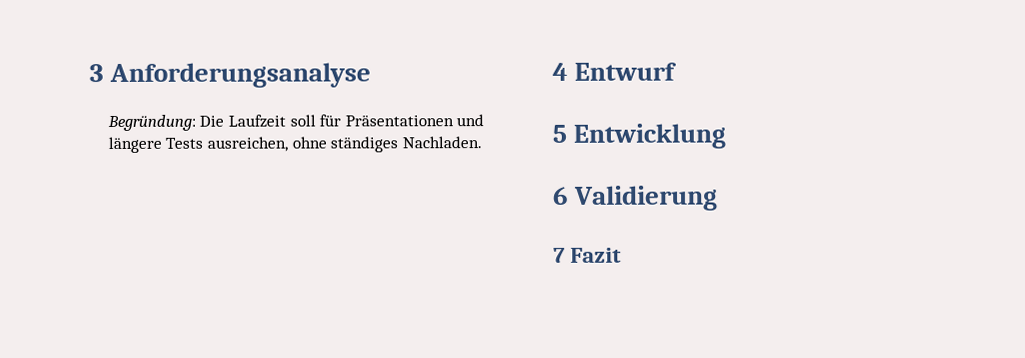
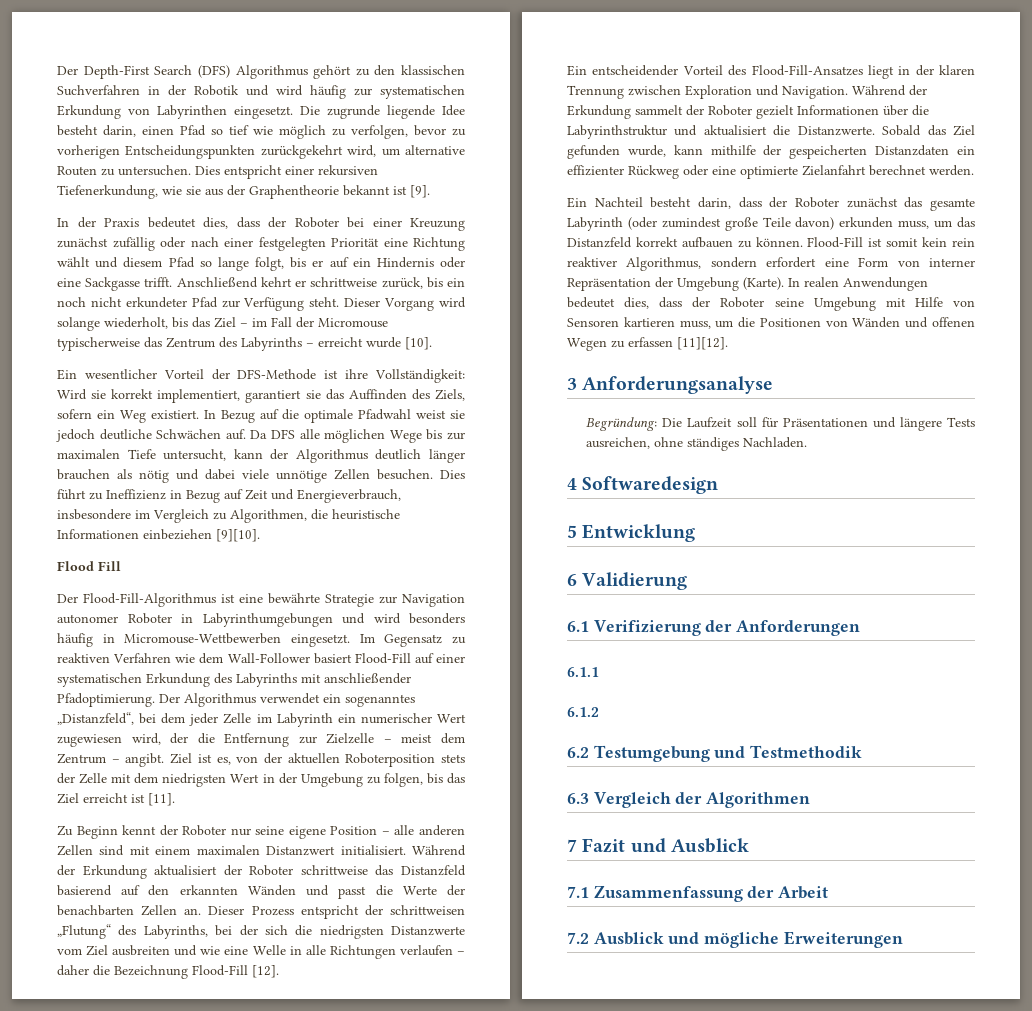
+ Der Depth-First Search (DFS) Algorithmus gehört zu den klassischen Suchverfahren in der Robotik und wird häufig zur systematischen Erkundung von Labyrinthen eingesetzt. Die zugrunde liegende Idee besteht darin, einen Pfad so tief wie möglich zu verfolgen, bevor zu vorherigen Entscheidungspunkten zurückgekehrt wird, um alternative Routen zu untersuchen. Dies entspricht einer rekursiven Tiefenerkundung, wie sie aus der Graphentheorie bekannt ist [9].
+ In der Praxis bedeutet dies, dass der Roboter bei einer Kreuzung zunächst zufällig oder nach einer festgelegten Priorität eine Richtung wählt und diesem Pfad so lange folgt, bis er auf ein Hindernis oder eine Sackgasse trifft. Anschließend kehrt er schrittweise zurück, bis ein noch nicht erkundeter Pfad zur Verfügung steht. Dieser Vorgang wird solange wiederholt, bis das Ziel – im Fall der Micromouse typischerweise das Zentrum des Labyrinths – erreicht wurde [10].
+ Ein wesentlicher Vorteil der DFS-Methode ist ihre Vollständigkeit: Wird sie korrekt implementiert, garantiert sie das Auffinden des Ziels, sofern ein Weg existiert. In Bezug auf die optimale Pfadwahl weist sie jedoch deutliche Schwächen auf. Da DFS alle möglichen Wege bis zur maximalen Tiefe untersucht, kann der Algorithmus deutlich länger brauchen als nötig und dabei viele unnötige Zellen besuchen. Dies führt zu Ineffizienz in Bezug auf Zeit und Energieverbrauch, insbesondere im Vergleich zu Algorithmen, die heuristische Informationen einbeziehen [9][10].
+ Flood Fill
+ Der Flood-Fill-Algorithmus ist eine bewährte Strategie zur Navigation autonomer Roboter in Labyrinthumgebungen und wird besonders häufig in Micromouse-Wettbewerben eingesetzt. Im Gegensatz zu reaktiven Verfahren wie dem Wall-Follower basiert Flood-Fill auf einer systematischen Erkundung des Labyrinths mit anschließender Pfadoptimierung. Der Algorithmus verwendet ein sogenanntes „Distanzfeld“, bei dem jeder Zelle im Labyrinth ein numerischer Wert zugewiesen wird, der die Entfernung zur Zielzelle – meist dem Zentrum – angibt. Ziel ist es, von der aktuellen Roboterposition stets der Zelle mit dem niedrigsten Wert in der Umgebung zu folgen, bis das Ziel erreicht ist [11].
+ Zu Beginn kennt der Roboter nur seine eigene Position – alle anderen Zellen sind mit einem maximalen Distanzwert initialisiert. Während der Erkundung aktualisiert der Roboter schrittweise das Distanzfeld basierend auf den erkannten Wänden und passt die Werte der benachbarten Zellen an. Dieser Prozess entspricht der schrittweisen „Flutung“ des Labyrinths, bei der sich die niedrigsten Distanzwerte vom Ziel ausbreiten und wie eine Welle in alle Richtungen verlaufen – daher die Bezeichnung Flood-Fill [12].
+ Ein entscheidender Vorteil des Flood-Fill-Ansatzes liegt in der klaren Trennung zwischen Exploration und Navigation. Während der Erkundung sammelt der Roboter gezielt Informationen über die Labyrinthstruktur und aktualisiert die Distanzwerte. Sobald das Ziel gefunden wurde, kann mithilfe der gespeicherten Distanzdaten ein effizienter Rückweg oder eine optimierte Zielanfahrt berechnet werden.
+ Ein Nachteil besteht darin, dass der Roboter zunächst das gesamte Labyrinth (oder zumindest große Teile davon) erkunden muss, um das Distanzfeld korrekt aufbauen zu können. Flood-Fill ist somit kein rein reaktiver Algorithmus, sondern erfordert eine Form von interner Repräsentation der Umgebung (Karte). In realen Anwendungen bedeutet dies, dass der Roboter seine Umgebung mit Hilfe von Sensoren kartieren muss, um die Positionen von Wänden und offenen Wegen zu erfassen [11][12].
- 4 Entwurf
+ 4 Softwaredesign
- 7 Fazit
+ 6.1 Verifizierung der Anforderungen
+ 6.1.1
+ 6.1.2
+ 6.2 Testumgebung und Testmethodik
+ 6.3 Vergleich der Algorithmen
+ 7 Fazit und Ausblick
+ 7.1 Zusammenfassung der Arbeit
+ 7.2 Ausblick und mögliche Erweiterungen

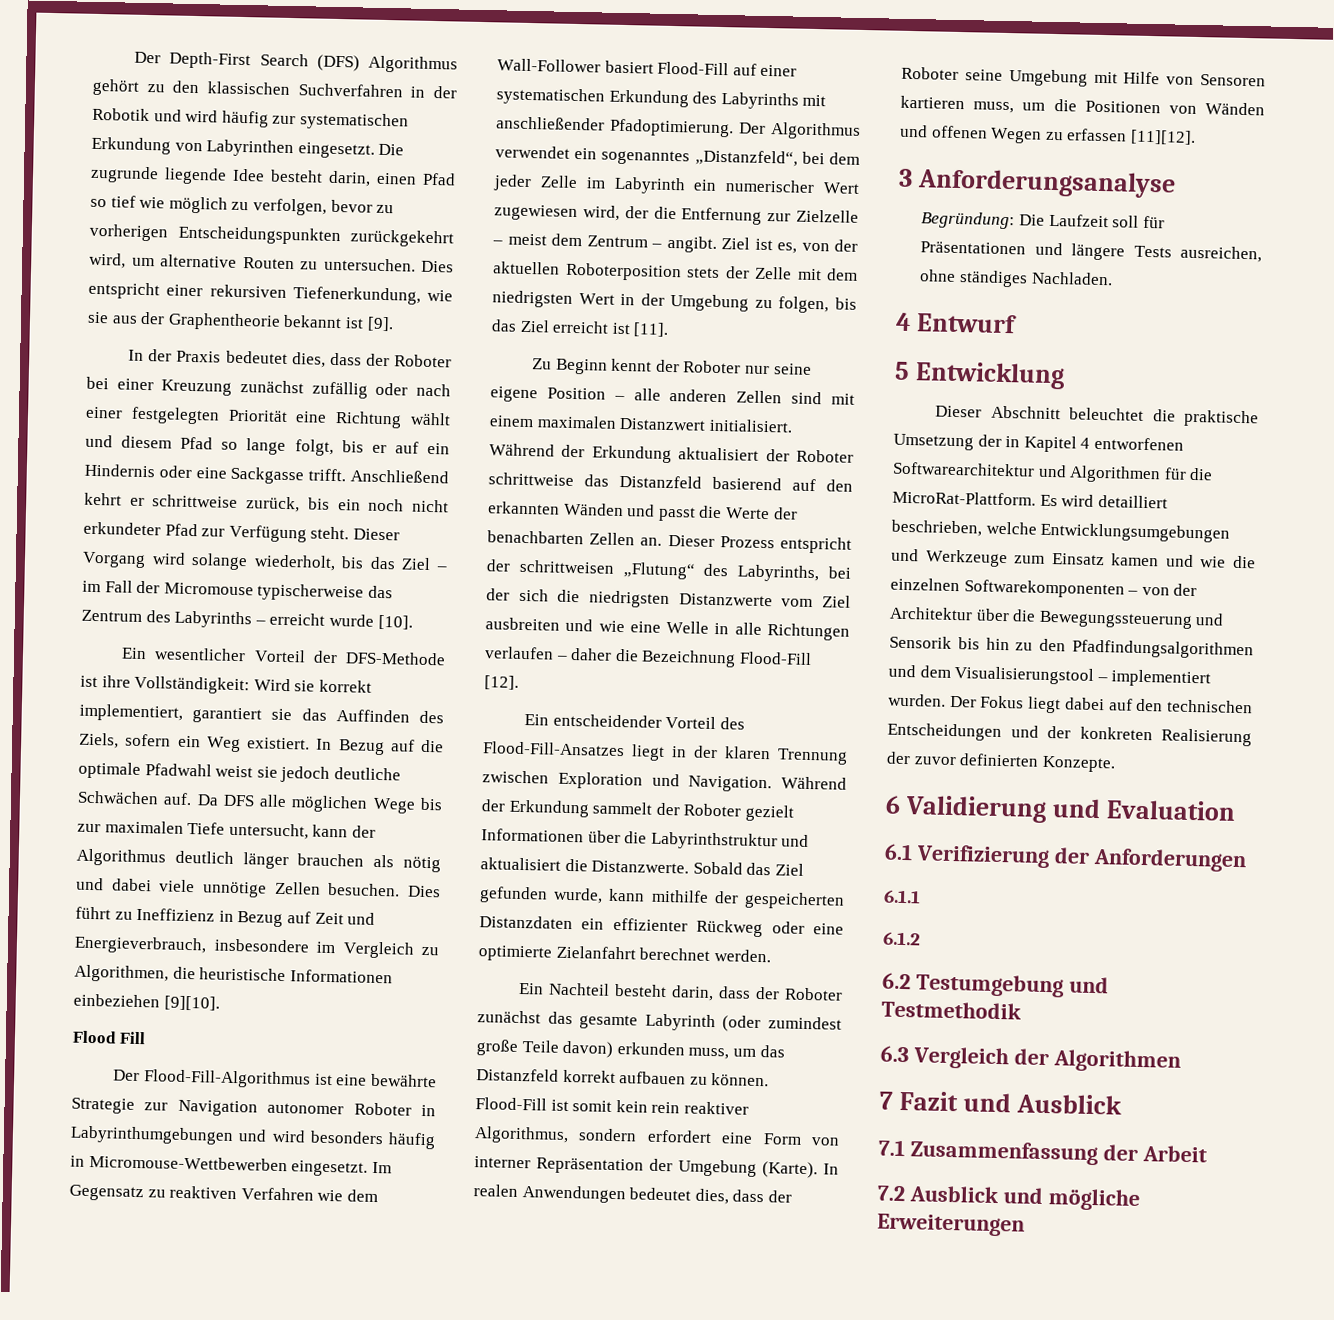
- 4 Softwaredesign
+ 4 Entwurf
+ Dieser Abschnitt beleuchtet die praktische Umsetzung der in Kapitel 4 entworfenen Softwarearchitektur und Algorithmen für die MicroRat-Plattform. Es wird detailliert beschrieben, welche Entwicklungsumgebungen und Werkzeuge zum Einsatz kamen und wie die einzelnen Softwarekomponenten – von der Architektur über die Bewegungssteuerung und Sensorik bis hin zu den Pfadfindungsalgorithmen und dem Visualisierungstool – implementiert wurden. Der Fokus liegt dabei auf den technischen Entscheidungen und der konkreten Realisierung der zuvor definierten Konzepte.
- 6 Validierung
+ 6 Validierung und Evaluation

